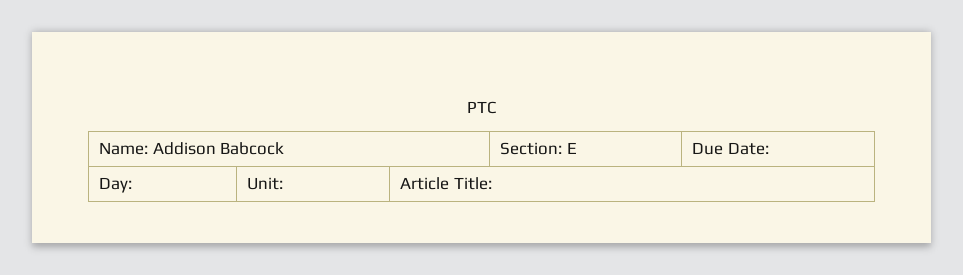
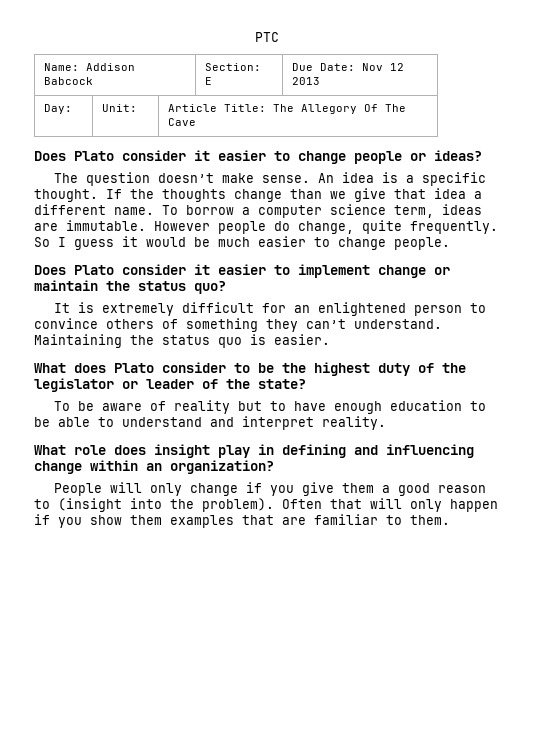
- Name: Addison Babcock | Section: E | Due Date:
+ Name: Addison Babcock | Section: E | Due Date: Nov 12 2013
- Day: | Unit: | Article Title:
+ Day: | Unit: | Article Title: The Allegory Of The Cave
+ Does Plato consider it easier to change people or ideas?
+ The question doesn’t make sense. An idea is a specific thought. If the thoughts change than we give that idea a different name. To borrow a computer science term, ideas are immutable. However people do change, quite frequently. So I guess it would be much easier to change people.
+ Does Plato consider it easier to implement change or maintain the status quo?
+ It is extremely difficult for an enlightened person to convince others of something they can’t understand. Maintaining the status quo is easier.
+ What does Plato consider to be the highest duty of the legislator or leader of the state?
+ To be aware of reality but to have enough education to be able to understand and interpret reality.
+ What role does insight play in defining and influencing change within an organization?
+ People will only change if you give them a good reason to (insight into the problem). Often that will only happen if you show them examples that are familiar to them.

